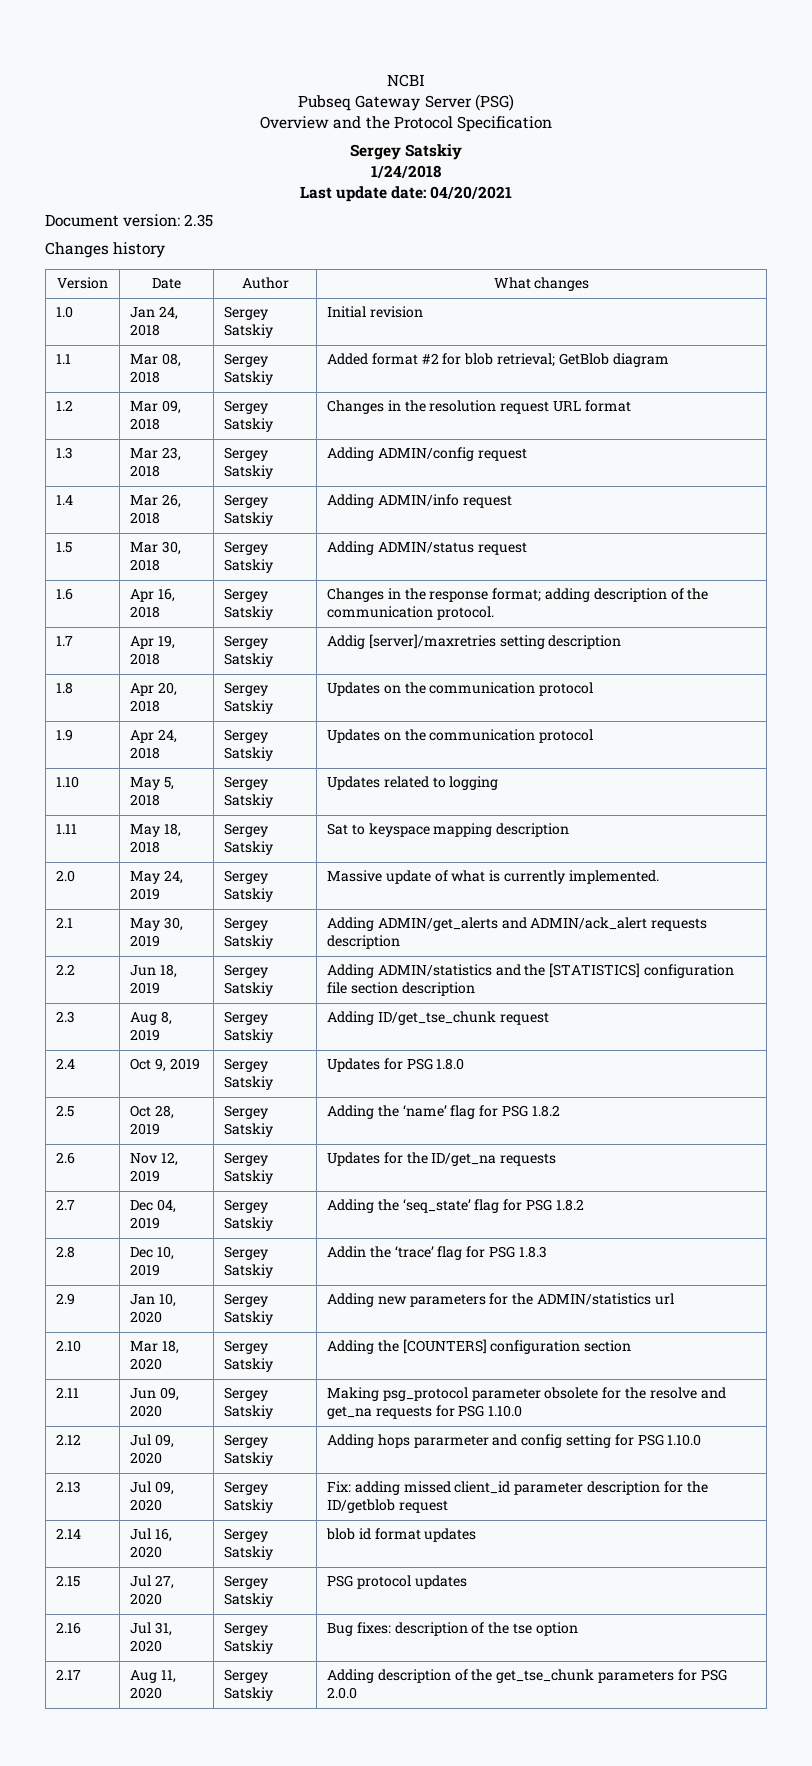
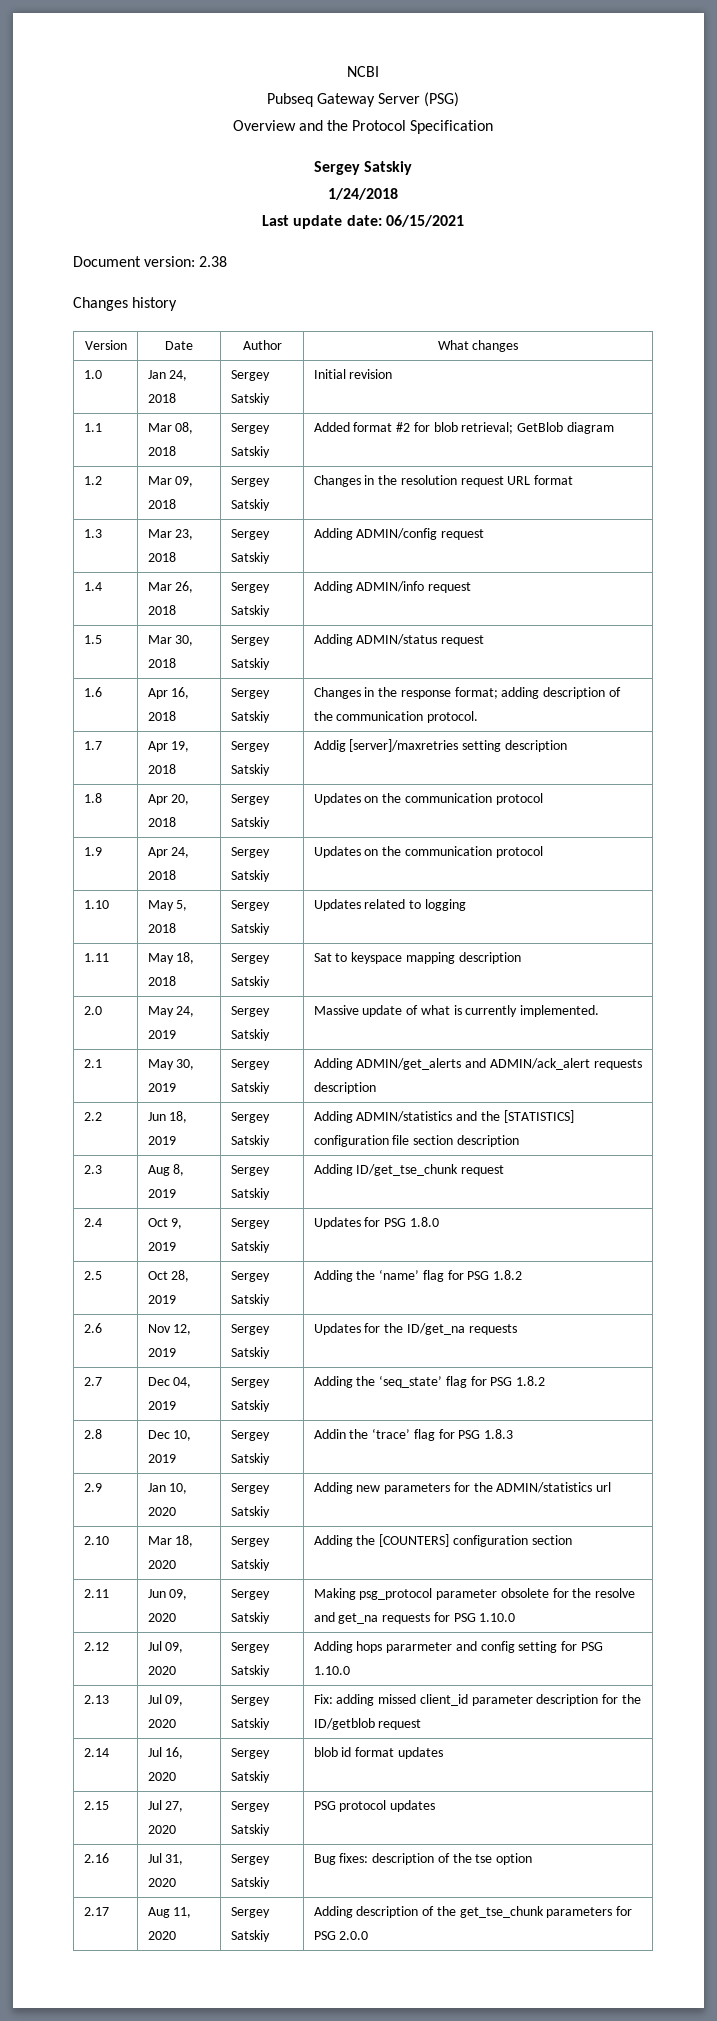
- Last update date: 04/20/2021
+ Last update date: 06/15/2021
- Document version: 2.35
+ Document version: 2.38

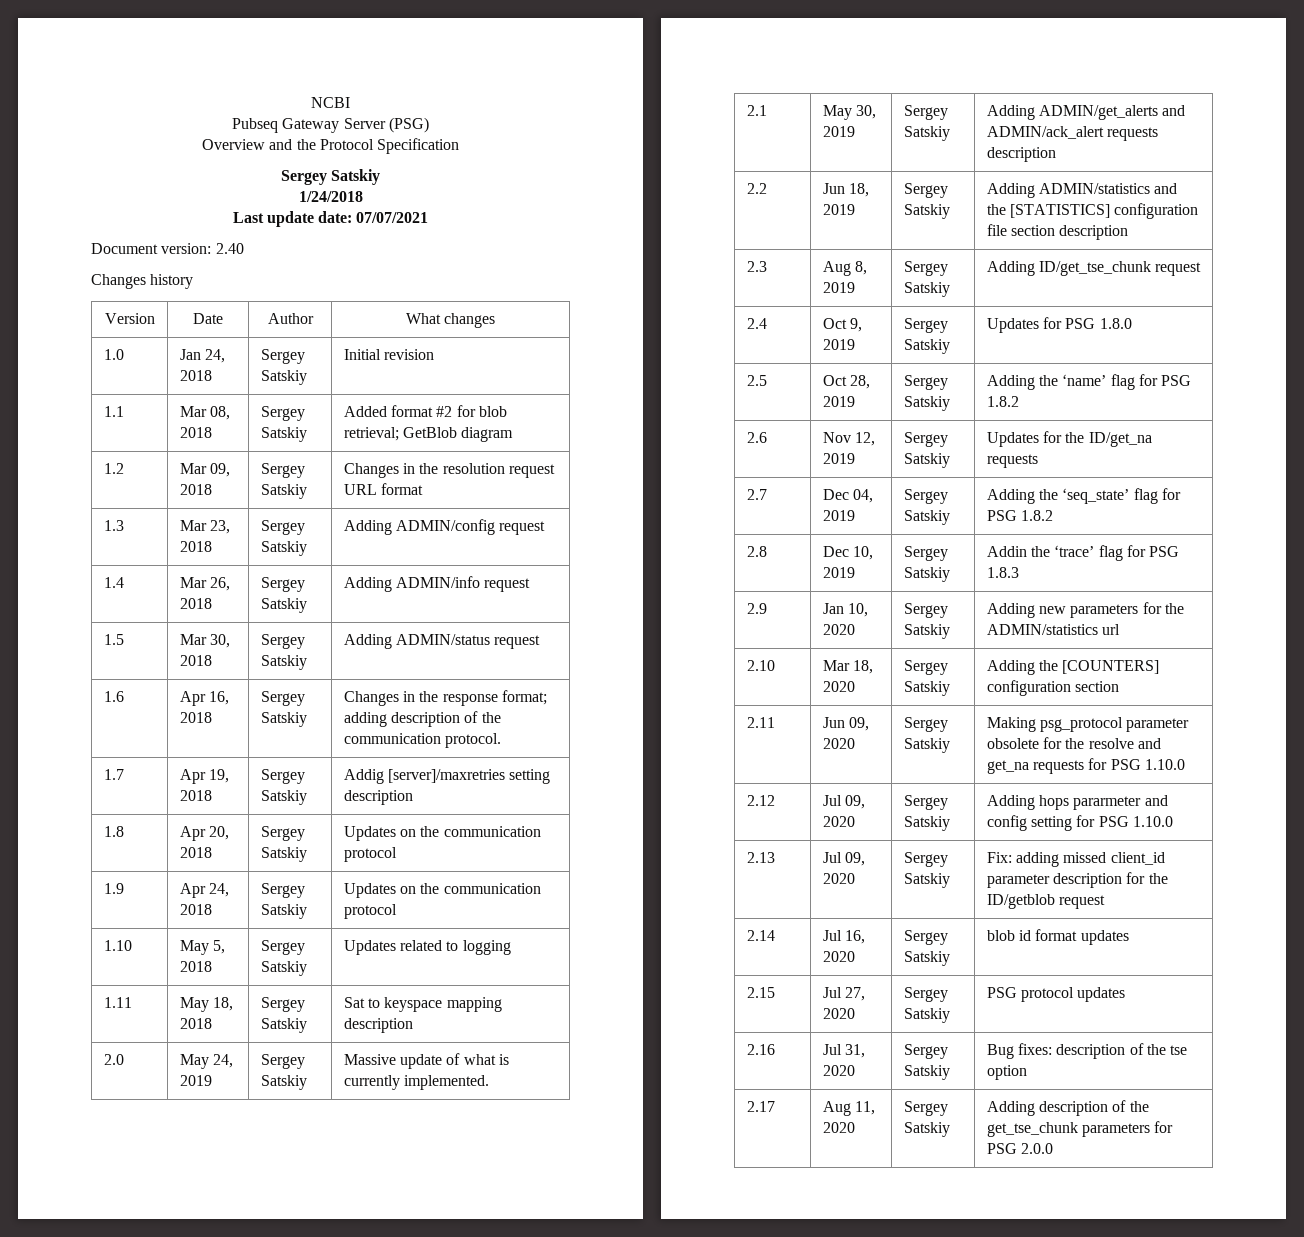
- Last update date: 06/15/2021
+ Last update date: 07/07/2021
- Document version: 2.38
+ Document version: 2.40

